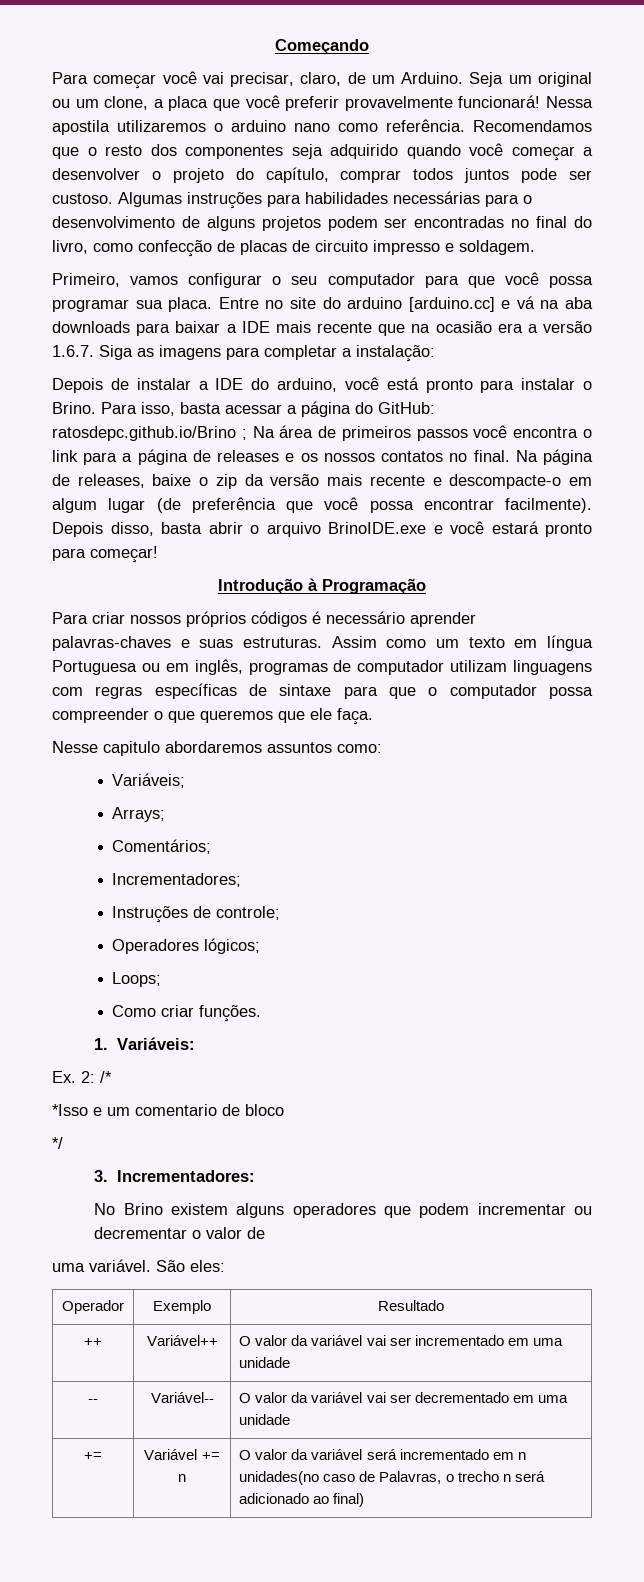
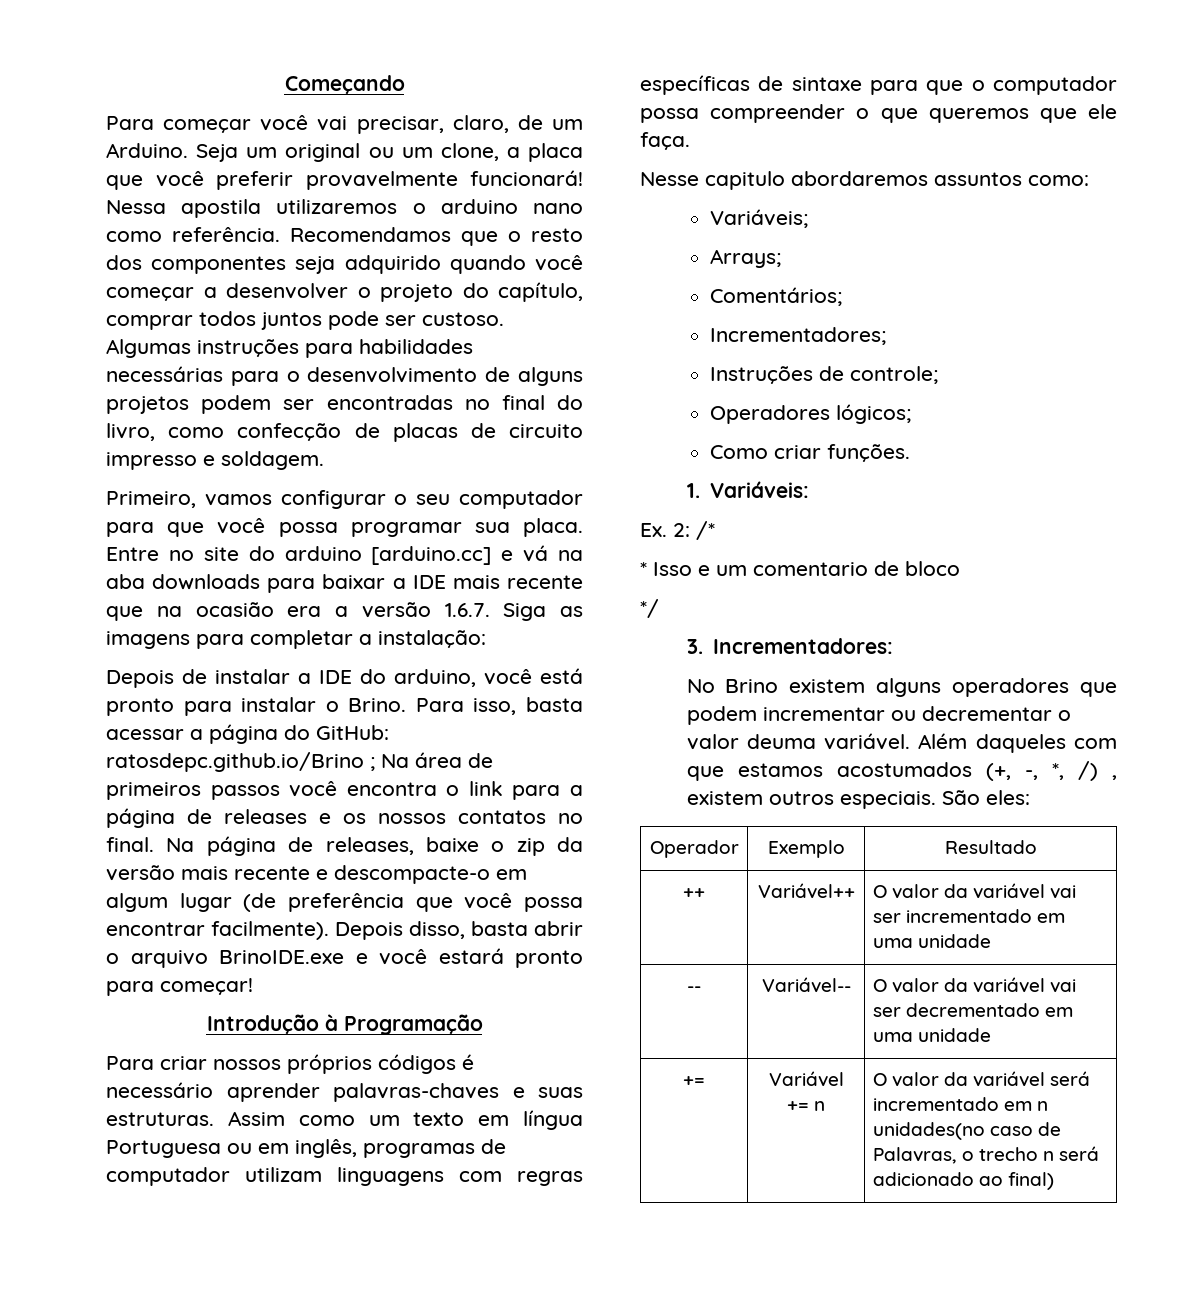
- Loops;
- *Isso e um comentario de bloco
+ * Isso e um comentario de bloco
- No Brino existem alguns operadores que podem incrementar ou decrementar o valor de
- uma variável.
+ No Brino existem alguns operadores que podem incrementar ou decrementar o valor deuma variável. Além daqueles com que estamos acostumados (+, -, *, /) , existem outros especiais.

